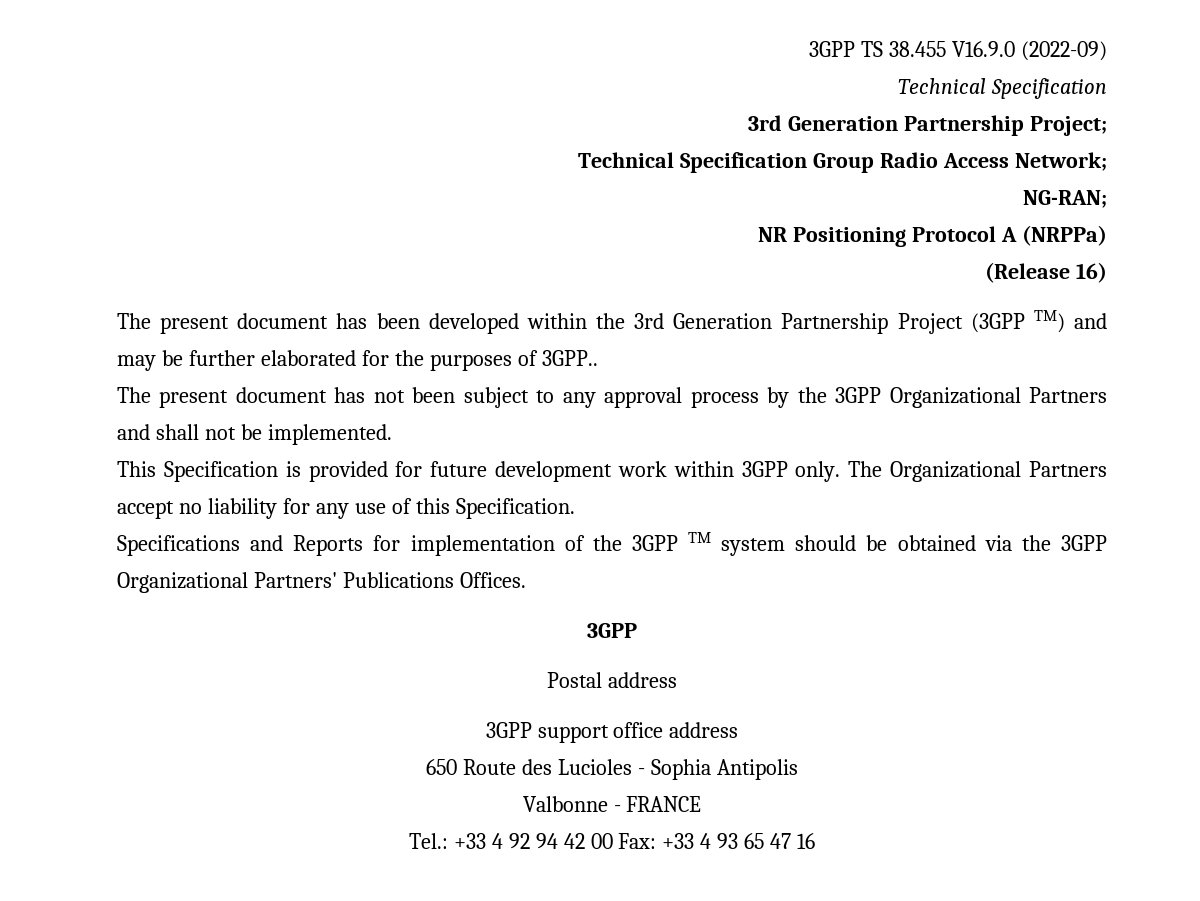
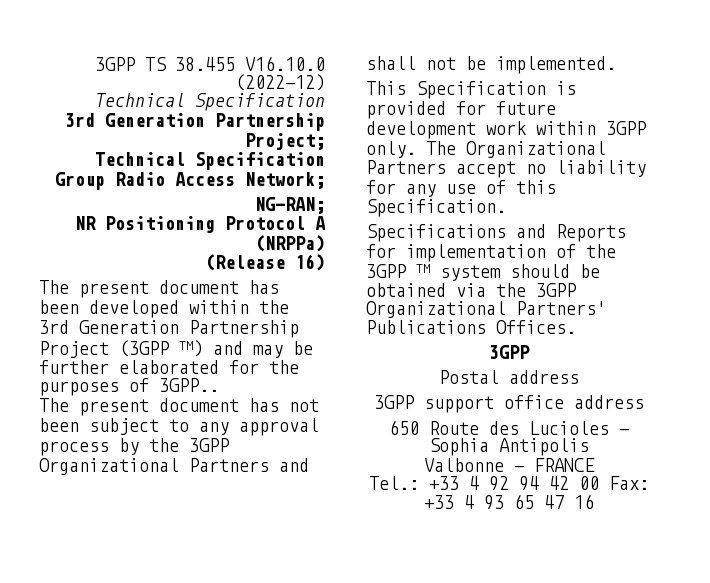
- 3GPP TS 38.455 V16.9.0 (2022-09)
+ 3GPP TS 38.455 V16.10.0 (2022-12)

